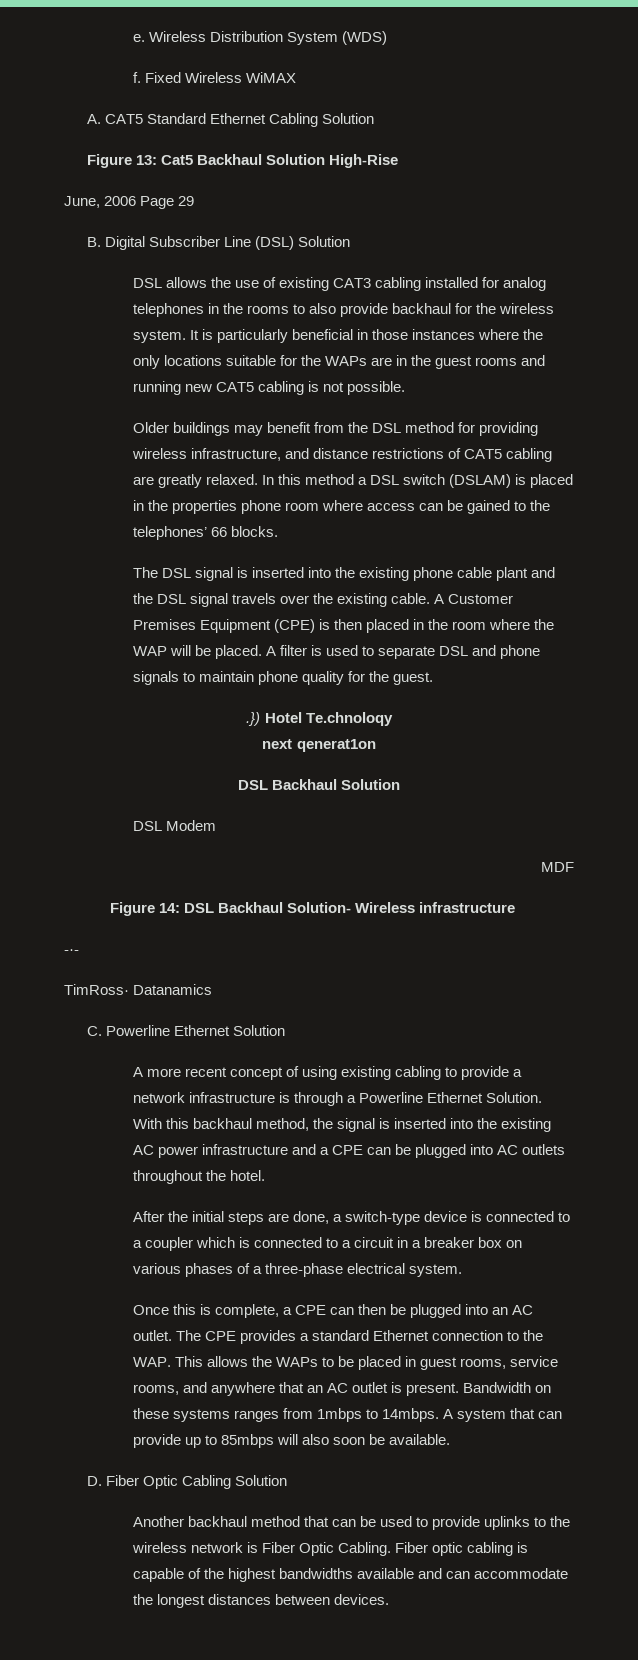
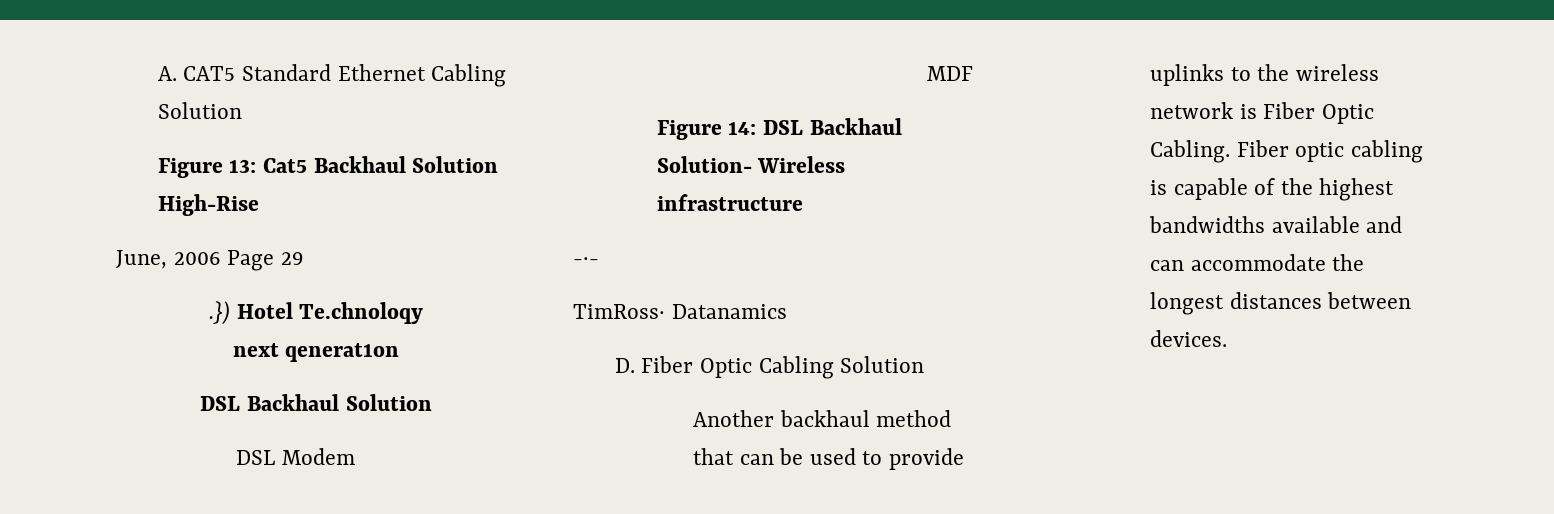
- e. Wireless Distribution System (WDS)
- f. Fixed Wireless WiMAX
- B. Digital Subscriber Line (DSL) Solution
- DSL allows the use of existing CAT3 cabling installed for analog telephones in the rooms to also provide backhaul for the wireless system. It is particularly beneficial in those instances where the only locations suitable for the WAPs are in the guest rooms and running new CAT5 cabling is not possible.
- Older buildings may benefit from the DSL method for providing wireless infrastructure, and distance restrictions of CAT5 cabling are greatly relaxed. In this method a DSL switch (DSLAM) is placed in the properties phone room where access can be gained to the telephones’ 66 blocks.
- The DSL signal is inserted into the existing phone cable plant and the DSL signal travels over the existing cable. A Customer Premises Equipment (CPE) is then placed in the room where the WAP will be placed. A filter is used to separate DSL and phone signals to maintain phone quality for the guest.
- C. Powerline Ethernet Solution
- A more recent concept of using existing cabling to provide a network infrastructure is through a Powerline Ethernet Solution. With this backhaul method, the signal is inserted into the existing AC power infrastructure and a CPE can be plugged into AC outlets throughout the hotel.
- After the initial steps are done, a switch-type device is connected to a coupler which is connected to a circuit in a breaker box on various phases of a three-phase electrical system.
- Once this is complete, a CPE can then be plugged into an AC outlet. The CPE provides a standard Ethernet connection to the WAP. This allows the WAPs to be placed in guest rooms, service rooms, and anywhere that an AC outlet is present. Bandwidth on these systems ranges from 1mbps to 14mbps. A system that can provide up to 85mbps will also soon be available.

